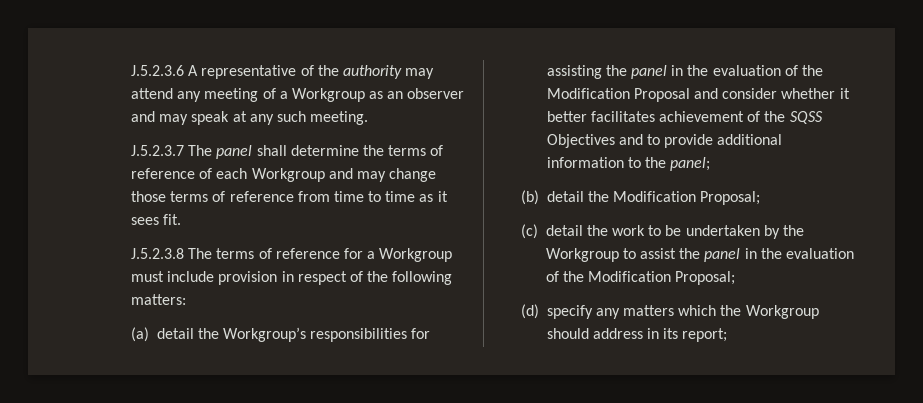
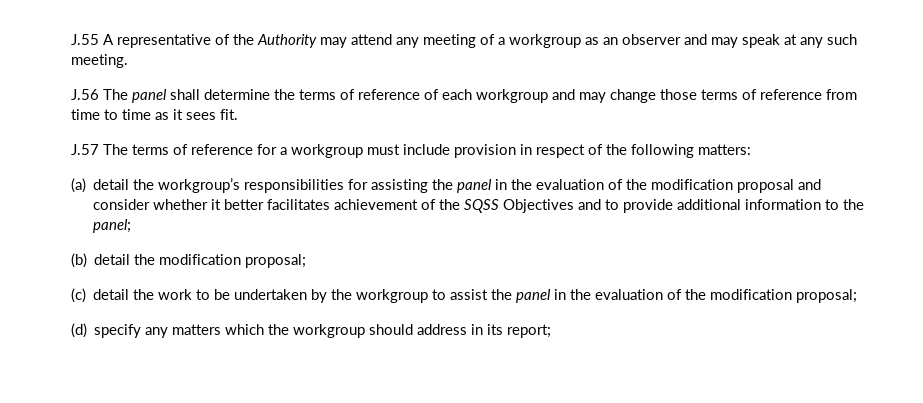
- J.5.2.3.6 A representative of the authority may attend any meeting of a Workgroup as an observer and may speak at any such meeting.
+ J.55 A representative of the Authority may attend any meeting of a workgroup as an observer and may speak at any such meeting.
- J.5.2.3.7 The panel shall determine the terms of reference of each Workgroup and may change those terms of reference from time to time as it sees fit.
+ J.56 The panel shall determine the terms of reference of each workgroup and may change those terms of reference from time to time as it sees fit.
- J.5.2.3.8 The terms of reference for a Workgroup must include provision in respect of the following matters:
+ J.57 The terms of reference for a workgroup must include provision in respect of the following matters:
- (a) detail the Workgroup’s responsibilities for assisting the panel in the evaluation of the Modification Proposal and consider whether it better facilitates achievement of the SQSS Objectives and to provide additional information to the panel;
+ (a) detail the workgroup’s responsibilities for assisting the panel in the evaluation of the modification proposal and consider whether it better facilitates achievement of the SQSS Objectives and to provide additional information to the panel;
- (b) detail the Modification Proposal;
+ (b) detail the modification proposal;
- (c) detail the work to be undertaken by the Workgroup to assist the panel in the evaluation of the Modification Proposal;
+ (c) detail the work to be undertaken by the workgroup to assist the panel in the evaluation of the modification proposal;
- (d) specify any matters which the Workgroup should address in its report;
+ (d) specify any matters which the workgroup should address in its report;

